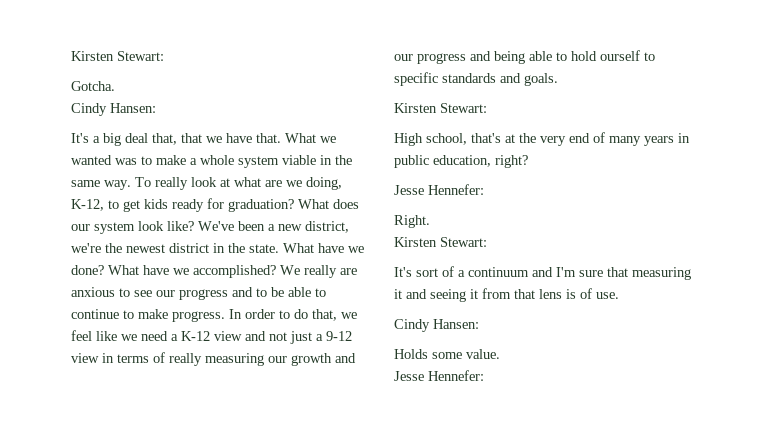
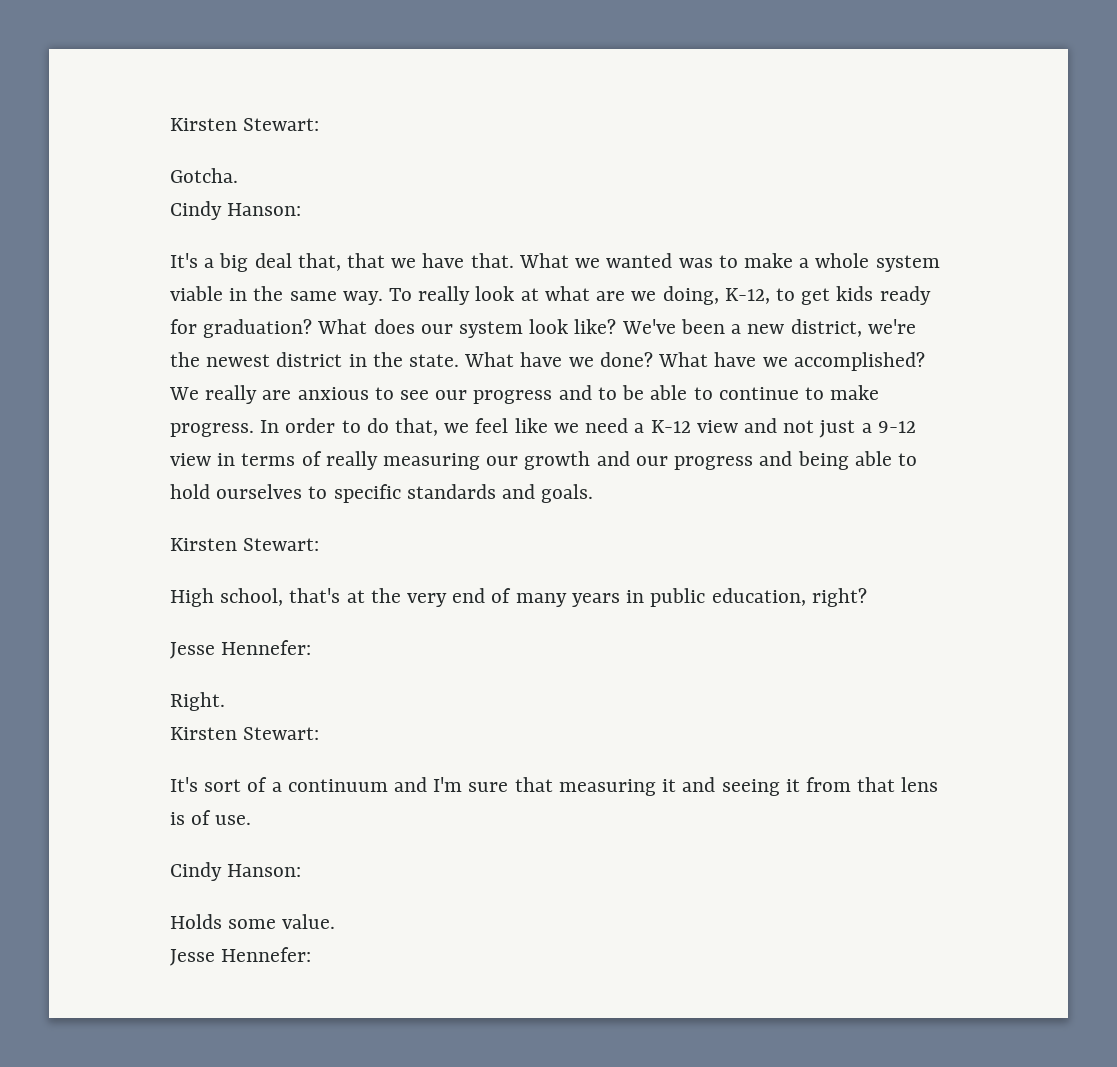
  Gotcha.
- Cindy Hansen:
+ Cindy Hanson:
- In order to do that, we feel like we need a K-12 view and not just a 9-12 view in terms of really measuring our growth and our progress and being able to hold ourself to specific standards and goals.
+ In order to do that, we feel like we need a K-12 view and not just a 9-12 view in terms of really measuring our growth and our progress and being able to hold ourselves to specific standards and goals.
  It's sort of a continuum and I'm sure that measuring it and seeing it from that lens is of use.
- Cindy Hansen:
+ Cindy Hanson:

